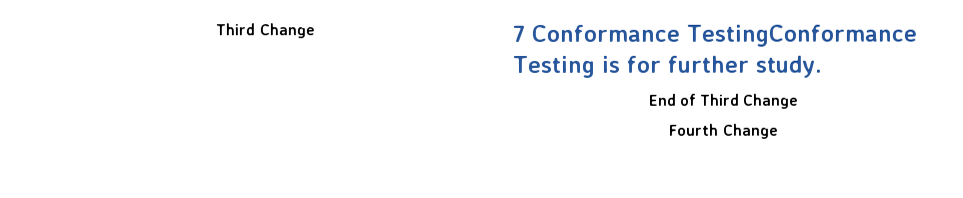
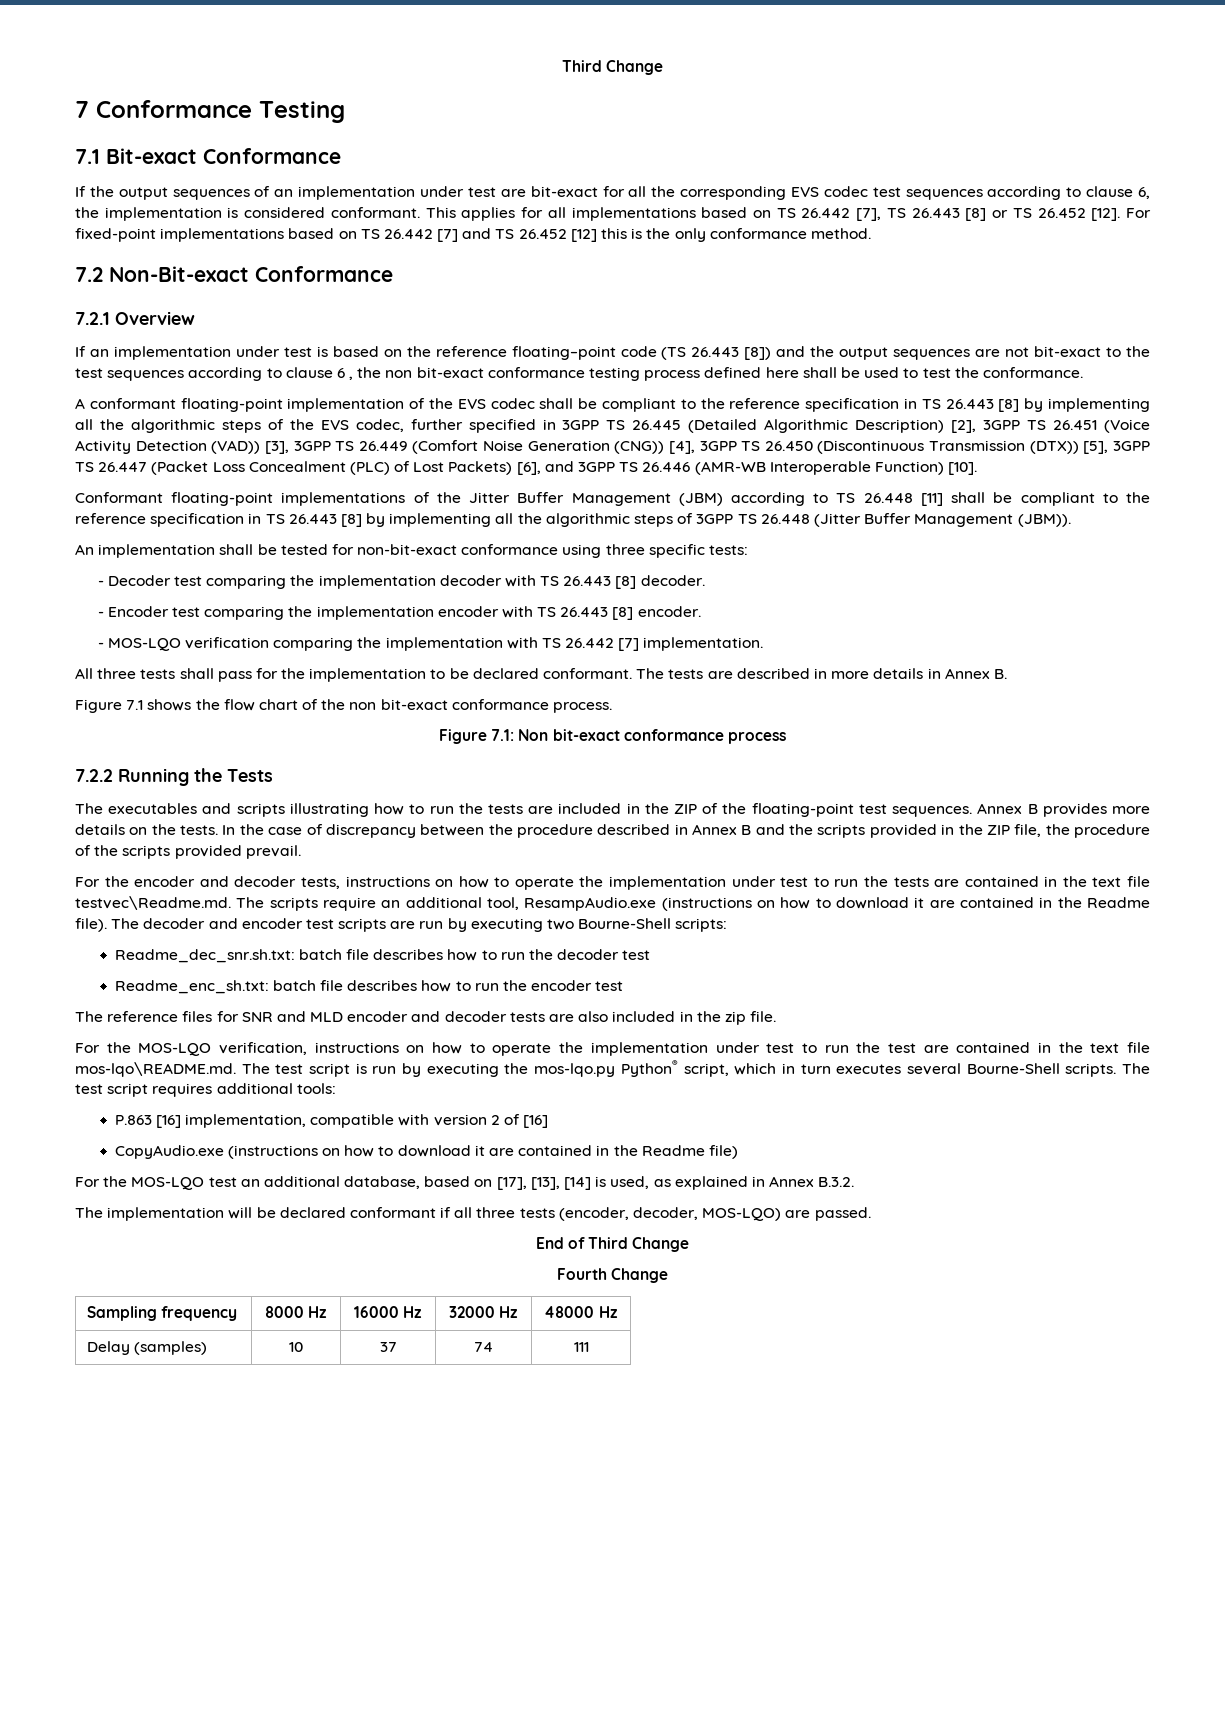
- 7 Conformance TestingConformance Testing is for further study.
+ 7 Conformance Testing
+ 7.1 Bit-exact Conformance
+ If the output sequences of an implementation under test are bit-exact for all the corresponding EVS codec test sequences according to clause 6, the implementation is considered conformant. This applies for all implementations based on TS 26.442 [7], TS 26.443 [8] or TS 26.452 [12]. For fixed-point implementations based on TS 26.442 [7] and TS 26.452 [12] this is the only conformance method.
+ 7.2 Non-Bit-exact Conformance
+ 7.2.1 Overview
+ If an implementation under test is based on the reference floating–point code (TS 26.443 [8]) and the output sequences are not bit-exact to the test sequences according to clause 6 , the non bit-exact conformance testing process defined here shall be used to test the conformance.
+ A conformant floating-point implementation of the EVS codec shall be compliant to the reference specification in TS 26.443 [8] by implementing all the algorithmic steps of the EVS codec, further specified in 3GPP TS 26.445 (Detailed Algorithmic Description) [2], 3GPP TS 26.451 (Voice Activity Detection (VAD)) [3], 3GPP TS 26.449 (Comfort Noise Generation (CNG)) [4], 3GPP TS 26.450 (Discontinuous Transmission (DTX)) [5], 3GPP TS 26.447 (Packet Loss Concealment (PLC) of Lost Packets) [6], and 3GPP TS 26.446 (AMR-WB Interoperable Function) [10].
+ Conformant floating-point implementations of the Jitter Buffer Management (JBM) according to TS 26.448 [11] shall be compliant to the reference specification in TS 26.443 [8] by implementing all the algorithmic steps of 3GPP TS 26.448 (Jitter Buffer Management (JBM)).
+ An implementation shall be tested for non-bit-exact conformance using three specific tests:
+ - Decoder test comparing the implementation decoder with TS 26.443 [8] decoder.
+ - Encoder test comparing the implementation encoder with TS 26.443 [8] encoder.
+ - MOS-LQO verification comparing the implementation with TS 26.442 [7] implementation.
+ All three tests shall pass for the implementation to be declared conformant. The tests are described in more details in Annex B.
+ Figure 7.1 shows the flow chart of the non bit-exact conformance process.
+ Figure 7.1: Non bit-exact conformance process
+ 7.2.2 Running the Tests
+ The executables and scripts illustrating how to run the tests are included in the ZIP of the floating-point test sequences. Annex B provides more details on the tests. In the case of discrepancy between the procedure described in Annex B and the scripts provided in the ZIP file, the procedure of the scripts provided prevail.
+ For the encoder and decoder tests, instructions on how to operate the implementation under test to run the tests are contained in the text file testvec\Readme.md. The scripts require an additional tool, ResampAudio.exe (instructions on how to download it are contained in the Readme file). The decoder and encoder test scripts are run by executing two Bourne-Shell scripts:
+ Readme_dec_snr.sh.txt: batch file describes how to run the decoder test
+ Readme_enc_sh.txt: batch file describes how to run the encoder test
+ The reference files for SNR and MLD encoder and decoder tests are also included in the zip file.
+ For the MOS-LQO verification, instructions on how to operate the implementation under test to run the test are contained in the text file mos-lqo\README.md. The test script is run by executing the mos-lqo.py Python® script, which in turn executes several Bourne-Shell scripts. The test script requires additional tools:
+ P.863 [16] implementation, compatible with version 2 of [16]
+ CopyAudio.exe (instructions on how to download it are contained in the Readme file)
+ For the MOS-LQO test an additional database, based on [17], [13], [14] is used, as explained in Annex B.3.2.
+ The implementation will be declared conformant if all three tests (encoder, decoder, MOS-LQO) are passed.
+ Sampling frequency | 8000 Hz | 16000 Hz | 32000 Hz | 48000 Hz
+ Delay (samples) | 10 | 37 | 74 | 111

